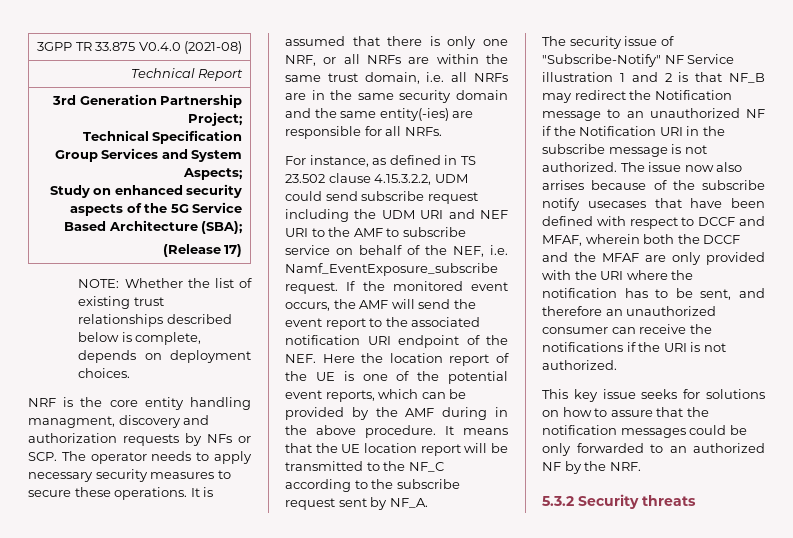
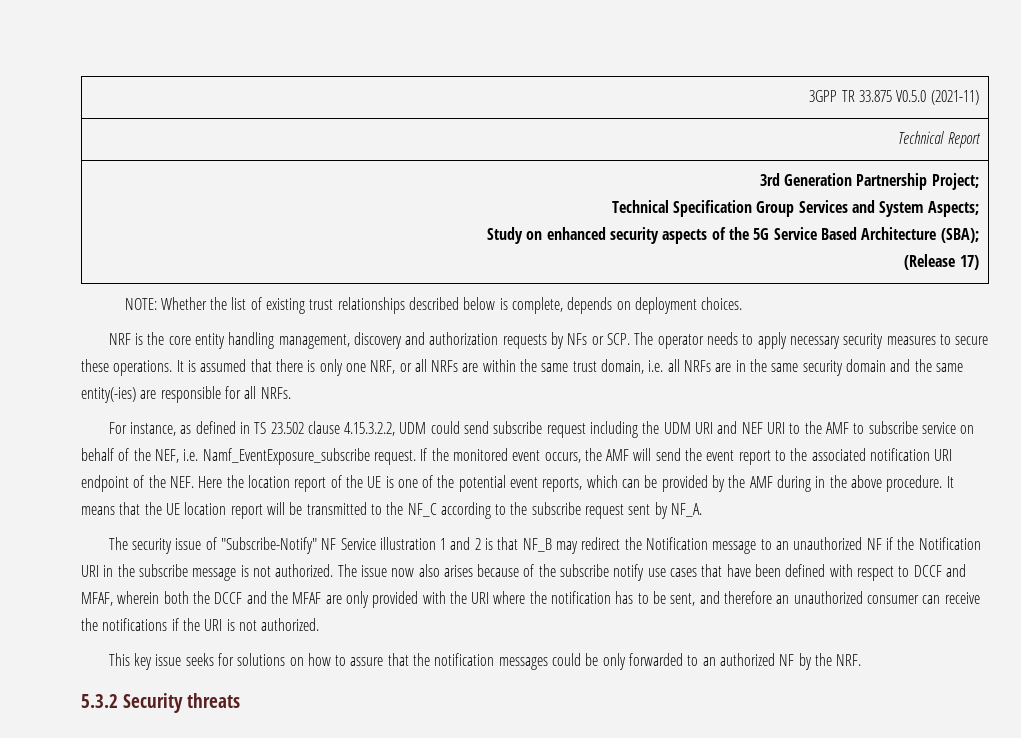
- 3GPP TR 33.875 V0.4.0 (2021-08)
+ 3GPP TR 33.875 V0.5.0 (2021-11)
- NRF is the core entity handling managment, discovery and authorization requests by NFs or SCP. The operator needs to apply necessary security measures to secure these operations.
+ NRF is the core entity handling management, discovery and authorization requests by NFs or SCP. The operator needs to apply necessary security measures to secure these operations.
- The issue now also arrises because of the subscribe notify usecases that have been defined with respect to DCCF and MFAF, wherein both the DCCF and the MFAF are only provided with the URI where the notification has to be sent, and therefore an unauthorized consumer can receive the notifications if the URI is not authorized.
+ The issue now also arises because of the subscribe notify use cases that have been defined with respect to DCCF and MFAF, wherein both the DCCF and the MFAF are only provided with the URI where the notification has to be sent, and therefore an unauthorized consumer can receive the notifications if the URI is not authorized.

